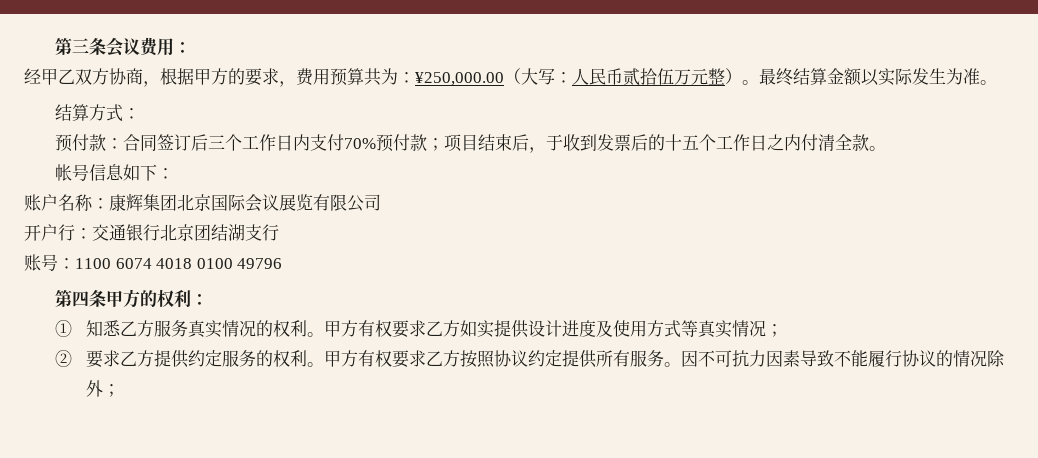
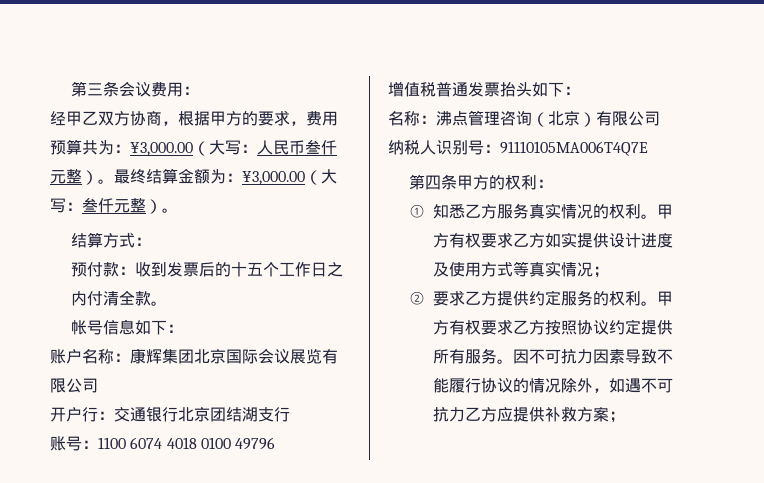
- 经甲乙双方协商，根据甲方的要求，费用预算共为：¥250,000.00（大写：人民币贰拾伍万元整）。
+ 经甲乙双方协商，根据甲方的要求，费用预算共为：¥3,000.00（大写：人民币叁仟元整）。
- 最终结算金额以实际发生为准。
+ 最终结算金额为：¥3,000.00（大写：叁仟元整）。
- 预付款：合同签订后三个工作日内支付70%预付款；项目结束后，于收到发票后的十五个工作日之内付清全款。
+ 预付款：收到发票后的十五个工作日之内付清全款。
+ 增值税普通发票抬头如下：
+ 名称：沸点管理咨询（北京）有限公司
+ 纳税人识别号：91110105MA006T4Q7E
- 因不可抗力因素导致不能履行协议的情况除外；
+ 因不可抗力因素导致不能履行协议的情况除外，如遇不可抗力乙方应提供补救方案；

